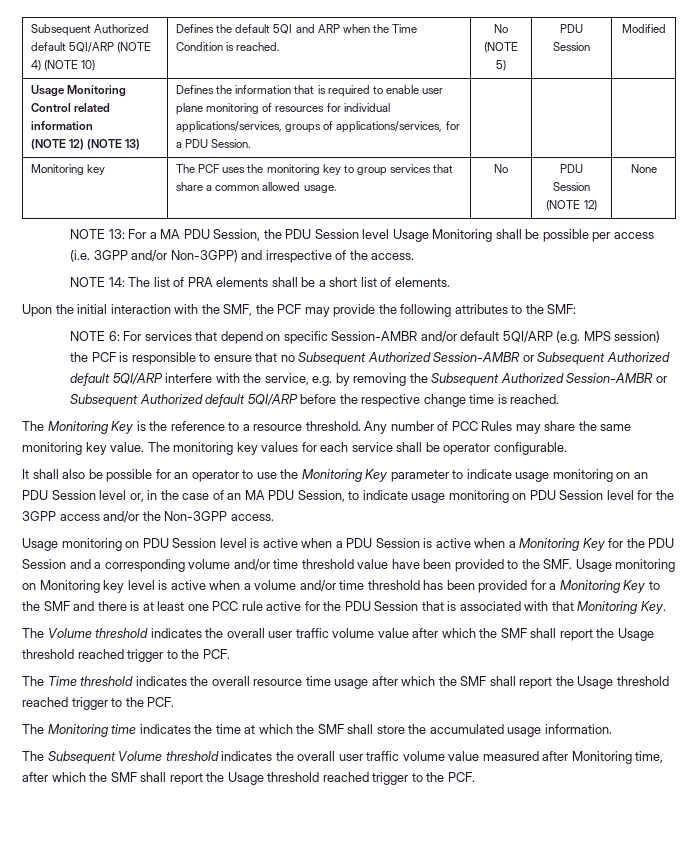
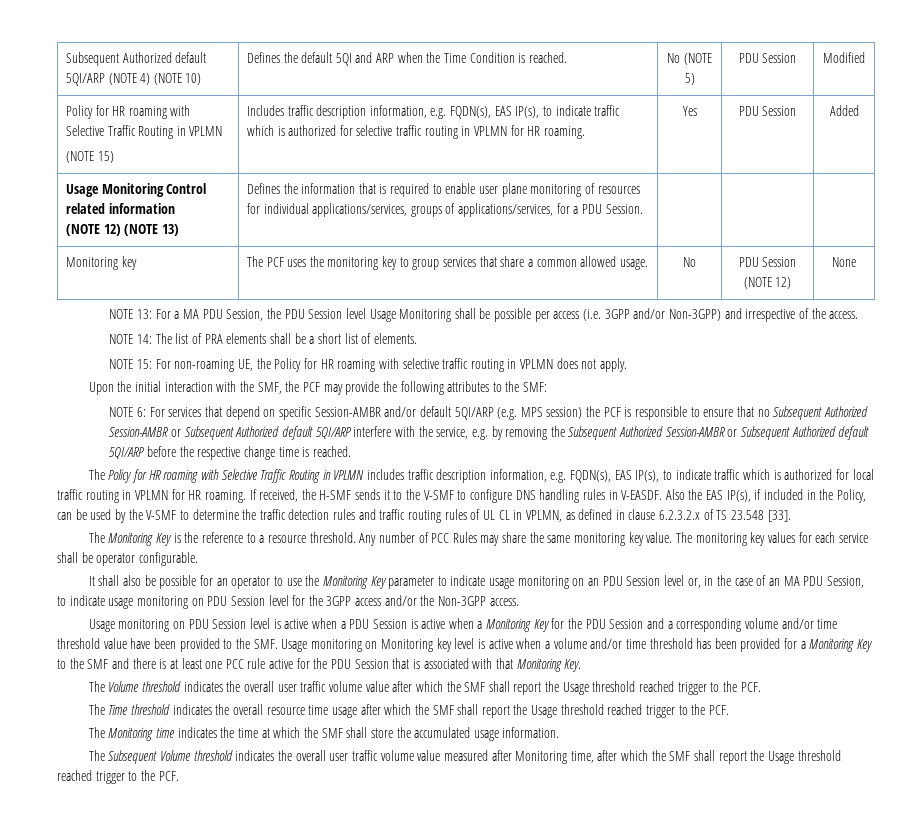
  Subsequent Authorized default 5QI/ARP (NOTE 4) (NOTE 10) | Defines the default 5QI and ARP when the Time Condition is reached. | No (NOTE 5) | PDU Session | Modified
+ Policy for HR roaming with Selective Traffic Routing in VPLMN
+ (NOTE 15) | Includes traffic description information, e.g. FQDN(s), EAS IP(s), to indicate traffic which is authorized for selective traffic routing in VPLMN for HR roaming. | Yes | PDU Session | Added
+ NOTE 15: For non-roaming UE, the Policy for HR roaming with selective traffic routing in VPLMN does not apply.
+ The Policy for HR roaming with Selective Traffic Routing in VPLMN includes traffic description information, e.g. FQDN(s), EAS IP(s), to indicate traffic which is authorized for local traffic routing in VPLMN for HR roaming. If received, the H-SMF sends it to the V-SMF to configure DNS handling rules in V-EASDF. Also the EAS IP(s), if included in the Policy, can be used by the V-SMF to determine the traffic detection rules and traffic routing rules of UL CL in VPLMN, as defined in clause 6.2.3.2.x of TS 23.548 [33].

